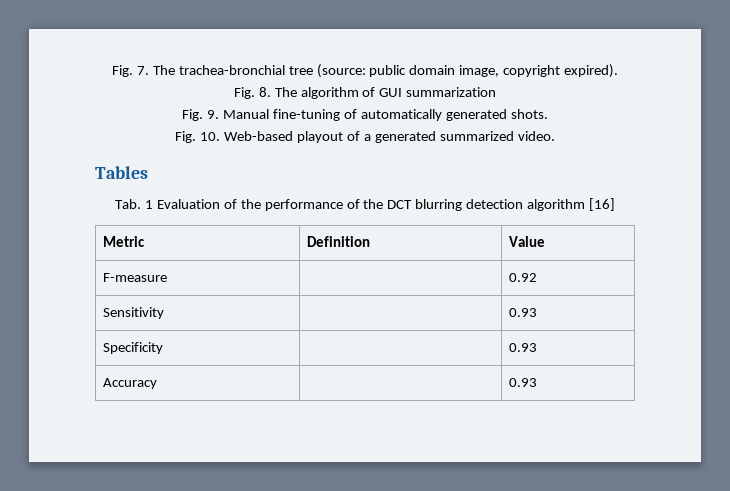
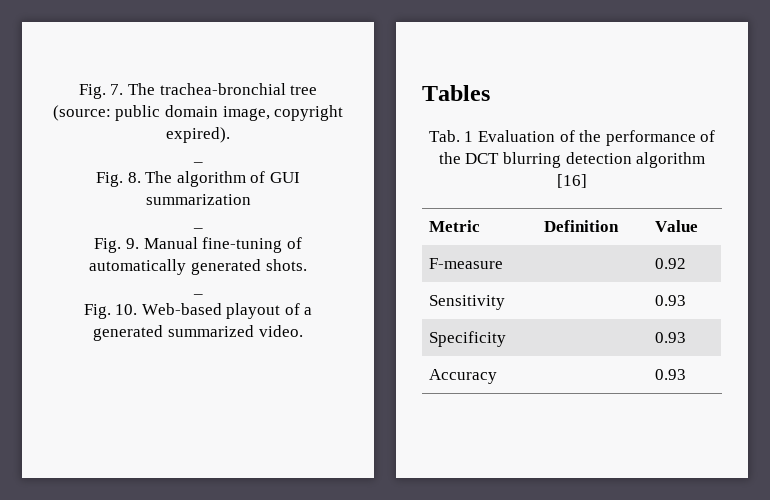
  Fig. 7. The trachea-bronchial tree (source: public domain image, copyright expired).
+ _
  Fig. 8. The algorithm of GUI summarization
+ _
  Fig. 9. Manual fine-tuning of automatically generated shots.
+ _

